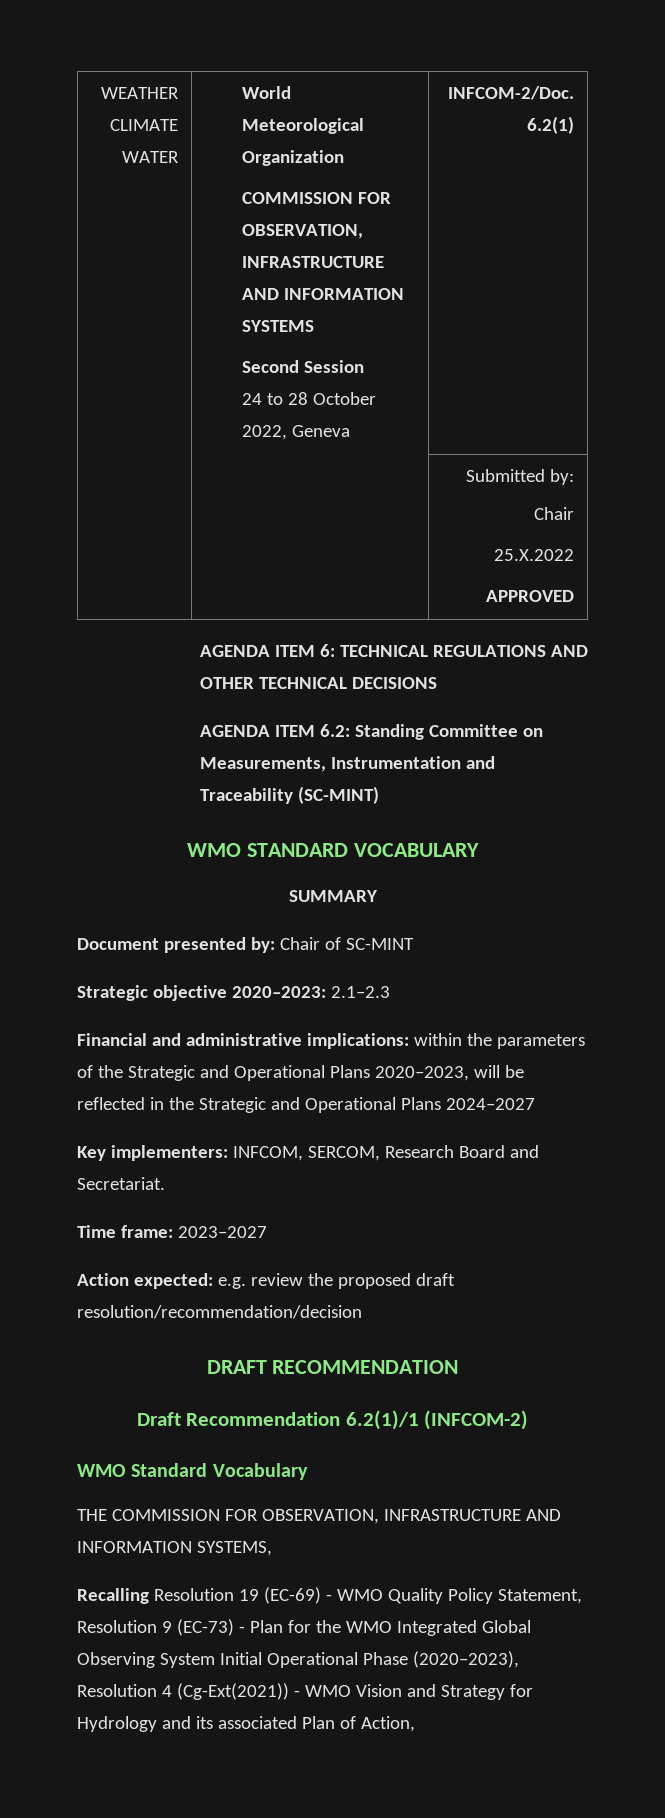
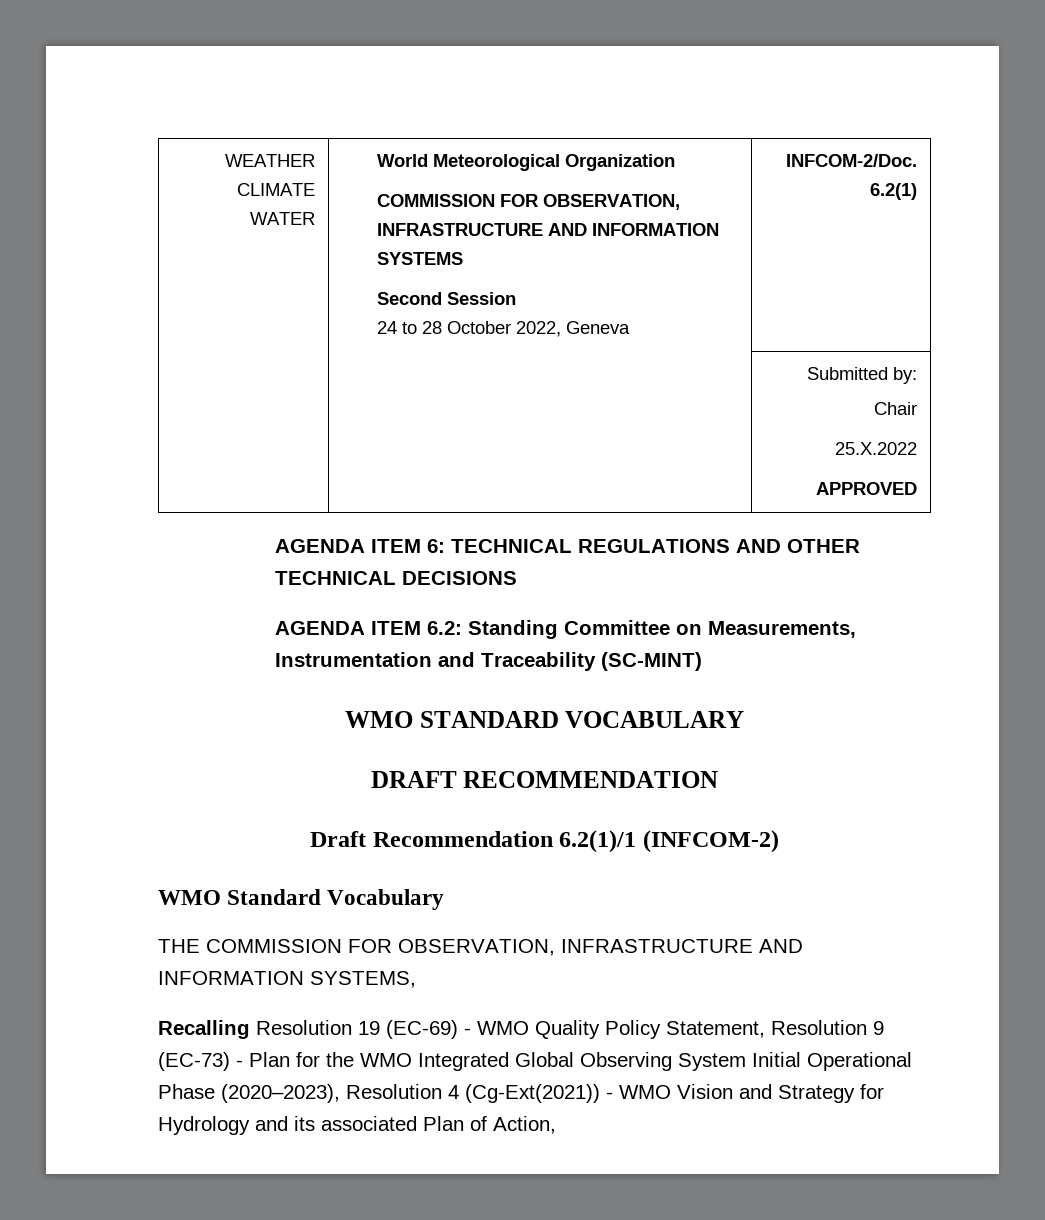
- SUMMARY
- Document presented by: Chair of SC-MINT
- Strategic objective 2020–2023: 2.1–2.3
- Financial and administrative implications: within the parameters of the Strategic and Operational Plans 2020–2023, will be reflected in the Strategic and Operational Plans 2024–2027
- Key implementers: INFCOM, SERCOM, Research Board and Secretariat.
- Time frame: 2023–2027
- Action expected: e.g. review the proposed draft resolution/recommendation/decision

